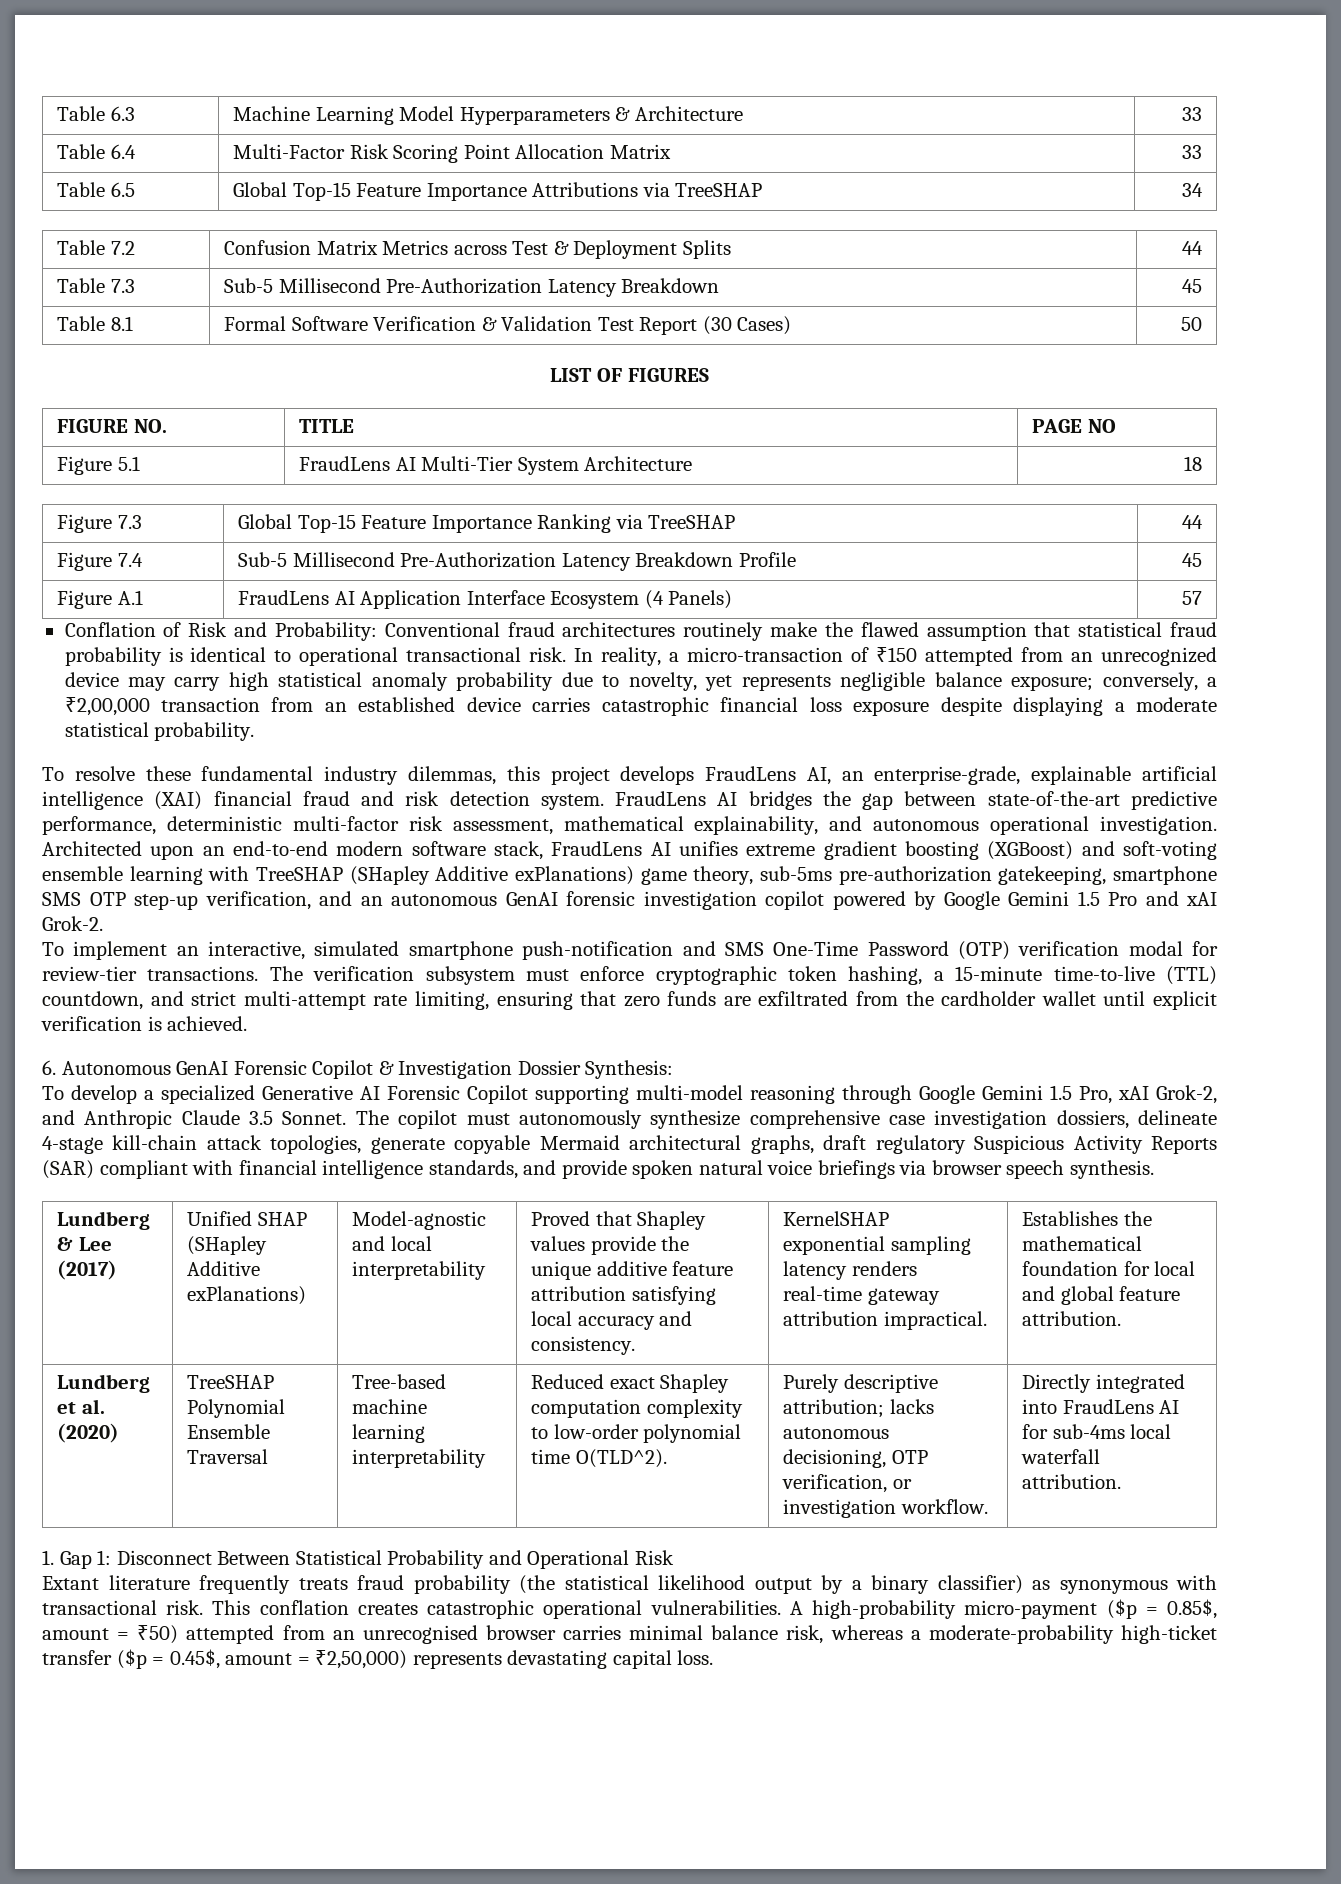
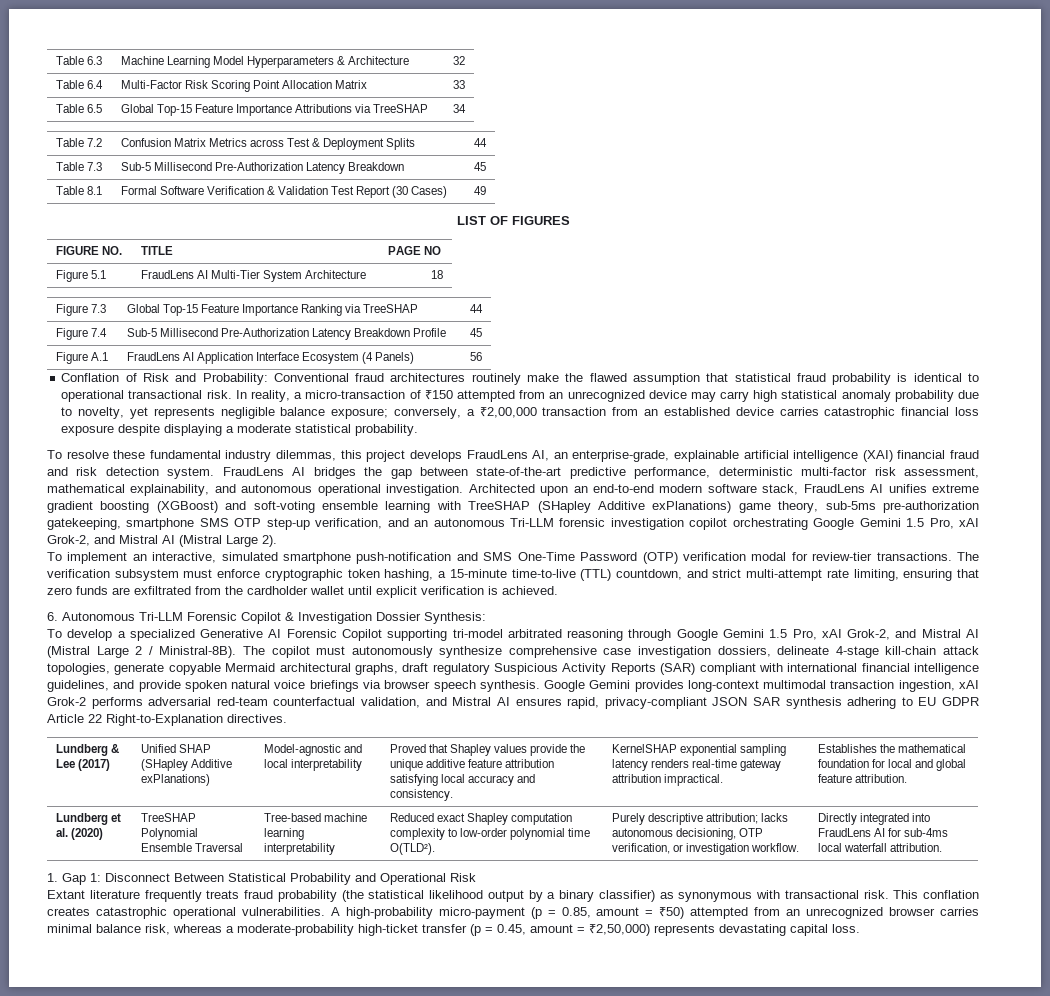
- Table 6.3 | Machine Learning Model Hyperparameters & Architecture | 33
+ Table 6.3 | Machine Learning Model Hyperparameters & Architecture | 32
- Table 8.1 | Formal Software Verification & Validation Test Report (30 Cases) | 50
+ Table 8.1 | Formal Software Verification & Validation Test Report (30 Cases) | 49
- Figure A.1 | FraudLens AI Application Interface Ecosystem (4 Panels) | 57
+ Figure A.1 | FraudLens AI Application Interface Ecosystem (4 Panels) | 56
- Architected upon an end-to-end modern software stack, FraudLens AI unifies extreme gradient boosting (XGBoost) and soft-voting ensemble learning with TreeSHAP (SHapley Additive exPlanations) game theory, sub-5ms pre-authorization gatekeeping, smartphone SMS OTP step-up verification, and an autonomous GenAI forensic investigation copilot powered by Google Gemini 1.5 Pro and xAI Grok-2.
+ Architected upon an end-to-end modern software stack, FraudLens AI unifies extreme gradient boosting (XGBoost) and soft-voting ensemble learning with TreeSHAP (SHapley Additive exPlanations) game theory, sub-5ms pre-authorization gatekeeping, smartphone SMS OTP step-up verification, and an autonomous Tri-LLM forensic investigation copilot orchestrating Google Gemini 1.5 Pro, xAI Grok-2, and Mistral AI (Mistral Large 2).
- 6. Autonomous GenAI Forensic Copilot & Investigation Dossier Synthesis:
+ 6. Autonomous Tri-LLM Forensic Copilot & Investigation Dossier Synthesis:
- To develop a specialized Generative AI Forensic Copilot supporting multi-model reasoning through Google Gemini 1.5 Pro, xAI Grok-2, and Anthropic Claude 3.5 Sonnet.
+ To develop a specialized Generative AI Forensic Copilot supporting tri-model arbitrated reasoning through Google Gemini 1.5 Pro, xAI Grok-2, and Mistral AI (Mistral Large 2 / Ministral-8B).
- The copilot must autonomously synthesize comprehensive case investigation dossiers, delineate 4-stage kill-chain attack topologies, generate copyable Mermaid architectural graphs, draft regulatory Suspicious Activity Reports (SAR) compliant with financial intelligence standards, and provide spoken natural voice briefings via browser speech synthesis.
+ The copilot must autonomously synthesize comprehensive case investigation dossiers, delineate 4-stage kill-chain attack topologies, generate copyable Mermaid architectural graphs, draft regulatory Suspicious Activity Reports (SAR) compliant with international financial intelligence guidelines, and provide spoken natural voice briefings via browser speech synthesis. Google Gemini provides long-context multimodal transaction ingestion, xAI Grok-2 performs adversarial red-team counterfactual validation, and Mistral AI ensures rapid, privacy-compliant JSON SAR synthesis adhering to EU GDPR Article 22 Right-to-Explanation directives.
- Reduced exact Shapley computation complexity to low-order polynomial time O(TLD^2).
+ Reduced exact Shapley computation complexity to low-order polynomial time O(TLD²).
- A high-probability micro-payment ($p = 0.85$, amount = ₹50) attempted from an unrecognised browser carries minimal balance risk, whereas a moderate-probability high-ticket transfer ($p = 0.45$, amount = ₹2,50,000) represents devastating capital loss.
+ A high-probability micro-payment (p = 0.85, amount = ₹50) attempted from an unrecognized browser carries minimal balance risk, whereas a moderate-probability high-ticket transfer (p = 0.45, amount = ₹2,50,000) represents devastating capital loss.

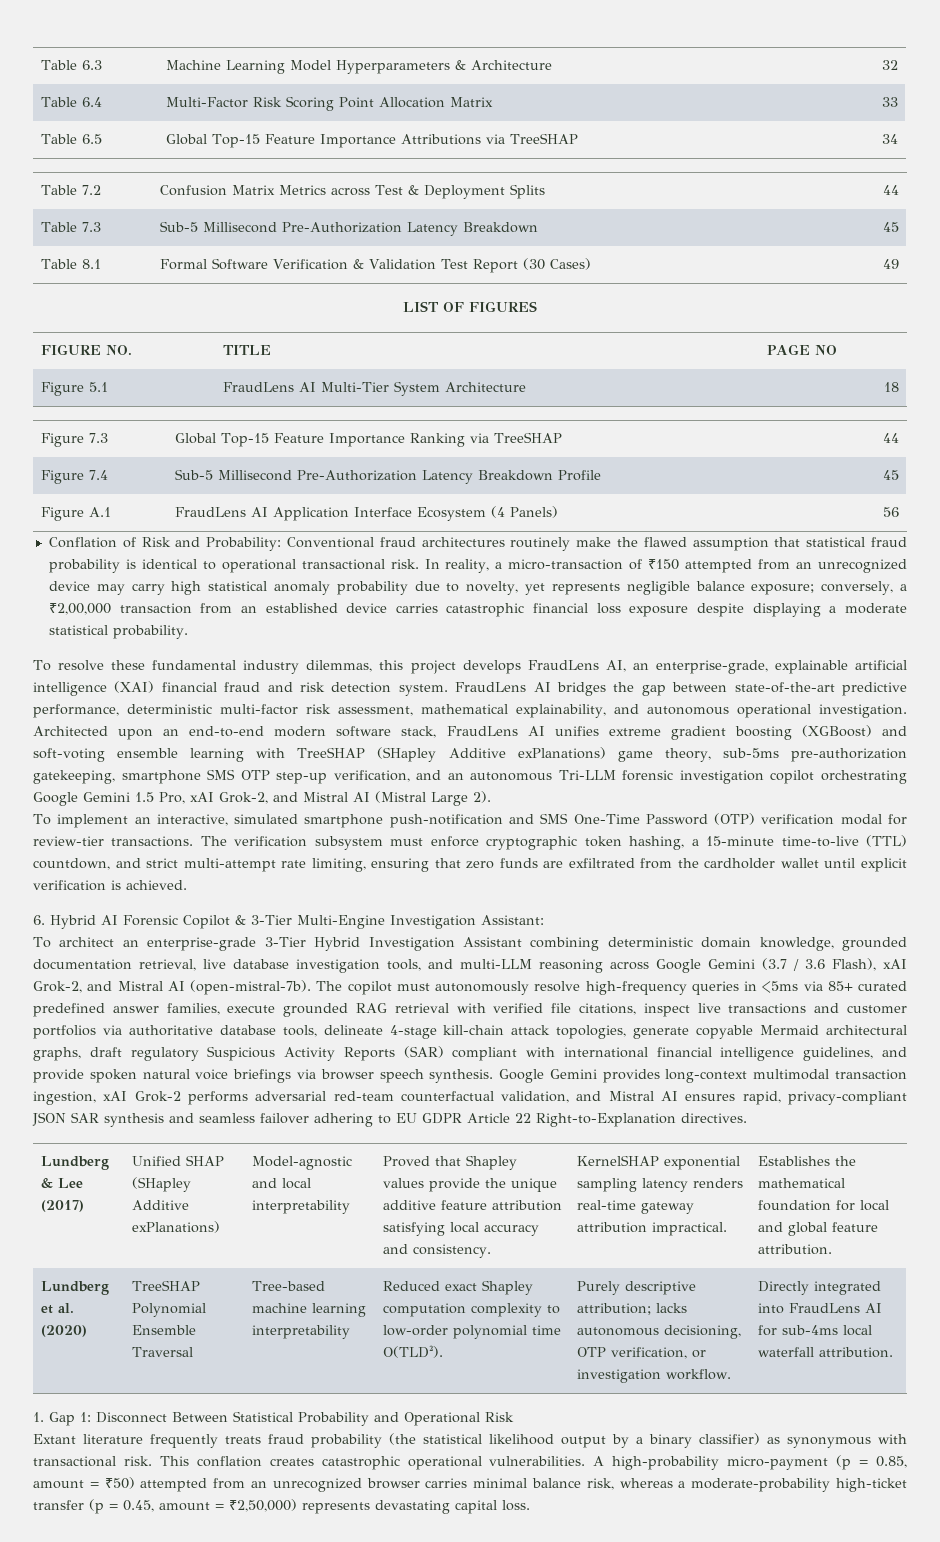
- 6. Autonomous Tri-LLM Forensic Copilot & Investigation Dossier Synthesis:
- To develop a specialized Generative AI Forensic Copilot supporting tri-model arbitrated reasoning through Google Gemini 1.5 Pro, xAI Grok-2, and Mistral AI (Mistral Large 2 / Ministral-8B). The copilot must autonomously synthesize comprehensive case investigation dossiers, delineate 4-stage kill-chain attack topologies, generate copyable Mermaid architectural graphs, draft regulatory Suspicious Activity Reports (SAR) compliant with international financial intelligence guidelines, and provide spoken natural voice briefings via browser speech synthesis.
+ 6. Hybrid AI Forensic Copilot & 3-Tier Multi-Engine Investigation Assistant:
+ To architect an enterprise-grade 3-Tier Hybrid Investigation Assistant combining deterministic domain knowledge, grounded documentation retrieval, live database investigation tools, and multi-LLM reasoning across Google Gemini (3.7 / 3.6 Flash), xAI Grok-2, and Mistral AI (open-mistral-7b). The copilot must autonomously resolve high-frequency queries in <5ms via 85+ curated predefined answer families, execute grounded RAG retrieval with verified file citations, inspect live transactions and customer portfolios via authoritative database tools, delineate 4-stage kill-chain attack topologies, generate copyable Mermaid architectural graphs, draft regulatory Suspicious Activity Reports (SAR) compliant with international financial intelligence guidelines, and provide spoken natural voice briefings via browser speech synthesis.
- Google Gemini provides long-context multimodal transaction ingestion, xAI Grok-2 performs adversarial red-team counterfactual validation, and Mistral AI ensures rapid, privacy-compliant JSON SAR synthesis adhering to EU GDPR Article 22 Right-to-Explanation directives.
+ Google Gemini provides long-context multimodal transaction ingestion, xAI Grok-2 performs adversarial red-team counterfactual validation, and Mistral AI ensures rapid, privacy-compliant JSON SAR synthesis and seamless failover adhering to EU GDPR Article 22 Right-to-Explanation directives.

